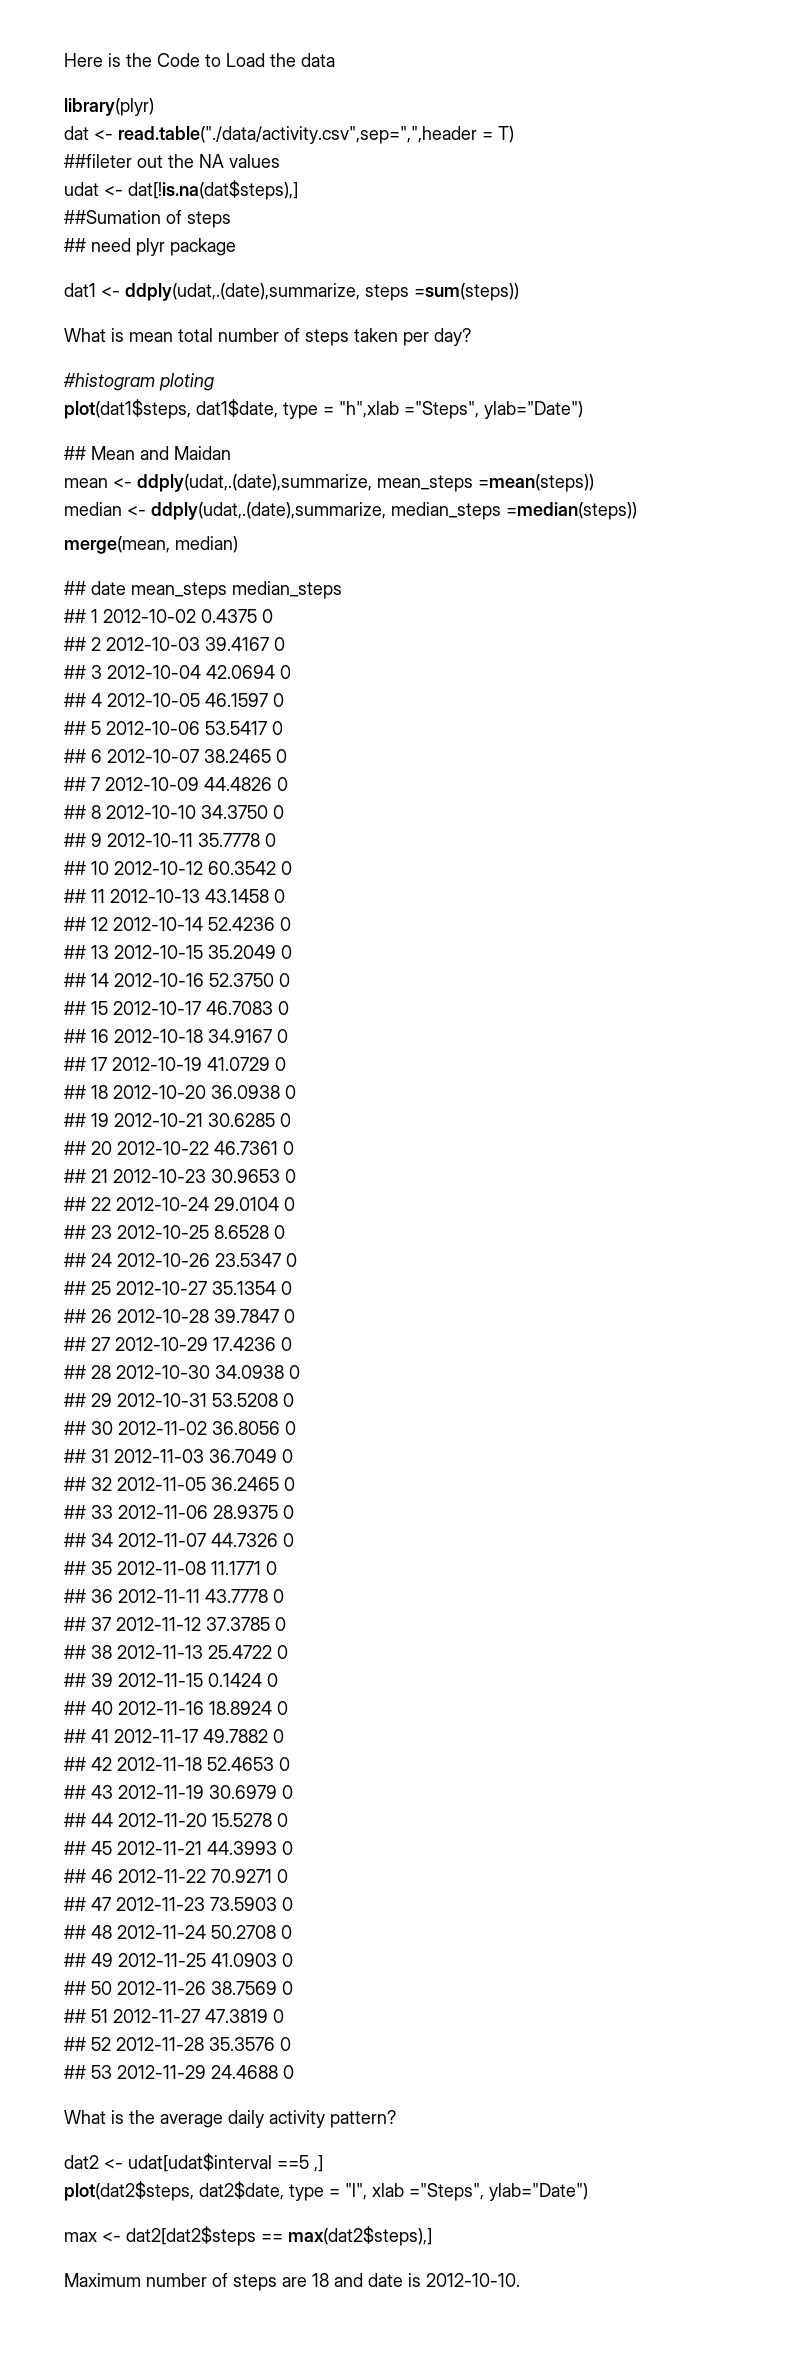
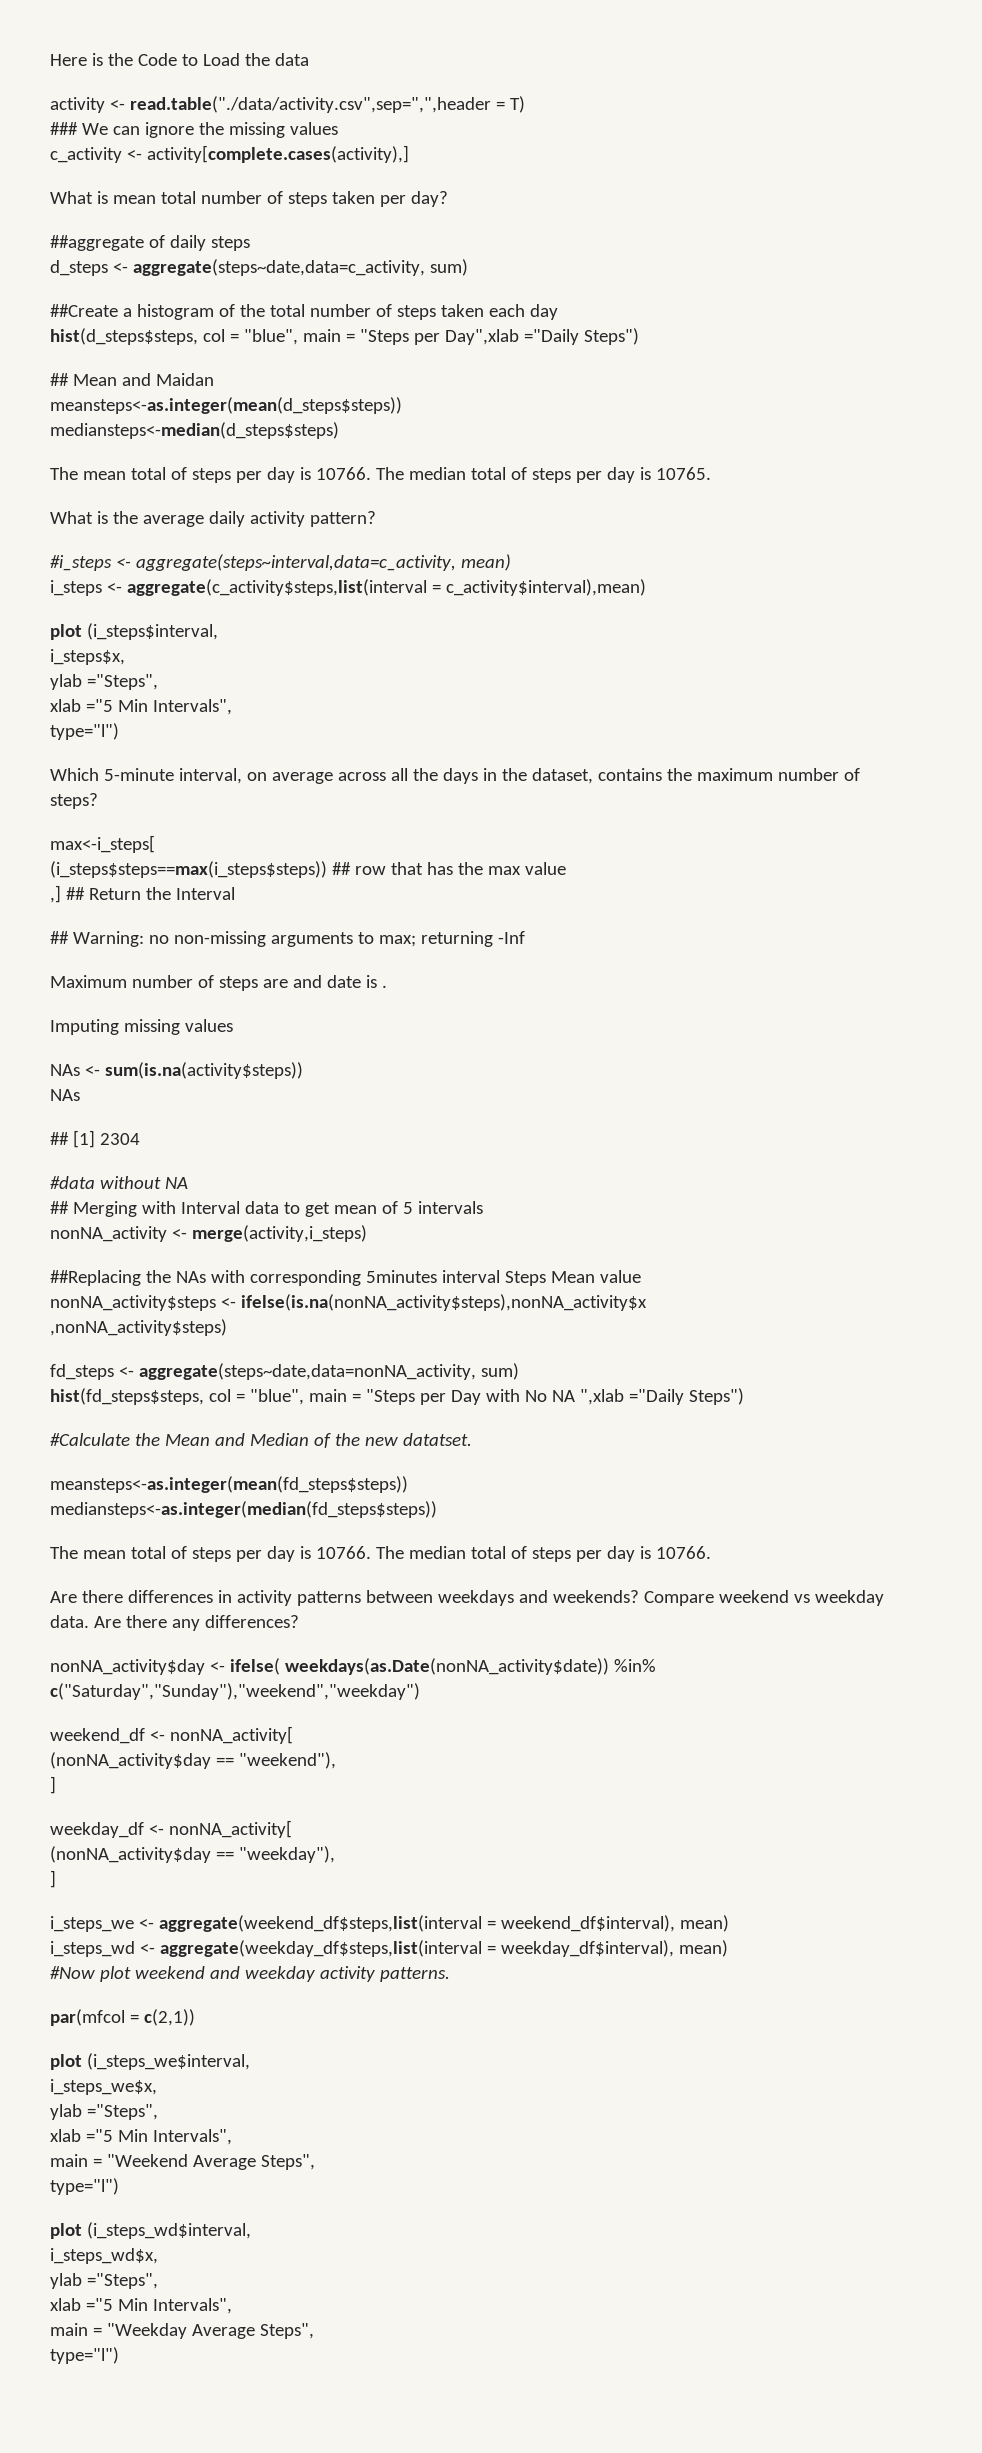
- library(plyr)
- dat <- read.table("./data/activity.csv",sep=",",header = T)
+ activity <- read.table("./data/activity.csv",sep=",",header = T)
- ##fileter out the NA values
- udat <- dat[!is.na(dat$steps),]
- ##Sumation of steps
- ## need plyr package
- dat1 <- ddply(udat,.(date),summarize, steps =sum(steps))
+ ### We can ignore the missing values
+ c_activity <- activity[complete.cases(activity),]
- #histogram ploting
- plot(dat1$steps, dat1$date, type = "h",xlab ="Steps", ylab="Date")
+ ##aggregate of daily steps
+ d_steps <- aggregate(steps~date,data=c_activity, sum)
+ ##Create a histogram of the total number of steps taken each day
+ hist(d_steps$steps, col = "blue", main = "Steps per Day",xlab ="Daily Steps")
  ## Mean and Maidan
- mean <- ddply(udat,.(date),summarize, mean_steps =mean(steps))
- median <- ddply(udat,.(date),summarize, median_steps =median(steps))
- merge(mean, median)
- ## date mean_steps median_steps
- ## 1 2012-10-02 0.4375 0
- ## 2 2012-10-03 39.4167 0
- ## 3 2012-10-04 42.0694 0
- ## 4 2012-10-05 46.1597 0
- ## 5 2012-10-06 53.5417 0
- ## 6 2012-10-07 38.2465 0
- ## 7 2012-10-09 44.4826 0
- ## 8 2012-10-10 34.3750 0
- ## 9 2012-10-11 35.7778 0
- ## 10 2012-10-12 60.3542 0
- ## 11 2012-10-13 43.1458 0
- ## 12 2012-10-14 52.4236 0
- ## 13 2012-10-15 35.2049 0
- ## 14 2012-10-16 52.3750 0
- ## 15 2012-10-17 46.7083 0
- ## 16 2012-10-18 34.9167 0
- ## 17 2012-10-19 41.0729 0
- ## 18 2012-10-20 36.0938 0
- ## 19 2012-10-21 30.6285 0
- ## 20 2012-10-22 46.7361 0
- ## 21 2012-10-23 30.9653 0
- ## 22 2012-10-24 29.0104 0
- ## 23 2012-10-25 8.6528 0
- ## 24 2012-10-26 23.5347 0
- ## 25 2012-10-27 35.1354 0
- ## 26 2012-10-28 39.7847 0
- ## 27 2012-10-29 17.4236 0
- ## 28 2012-10-30 34.0938 0
- ## 29 2012-10-31 53.5208 0
- ## 30 2012-11-02 36.8056 0
- ## 31 2012-11-03 36.7049 0
- ## 32 2012-11-05 36.2465 0
- ## 33 2012-11-06 28.9375 0
- ## 34 2012-11-07 44.7326 0
- ## 35 2012-11-08 11.1771 0
- ## 36 2012-11-11 43.7778 0
- ## 37 2012-11-12 37.3785 0
- ## 38 2012-11-13 25.4722 0
- ## 39 2012-11-15 0.1424 0
- ## 40 2012-11-16 18.8924 0
- ## 41 2012-11-17 49.7882 0
- ## 42 2012-11-18 52.4653 0
- ## 43 2012-11-19 30.6979 0
- ## 44 2012-11-20 15.5278 0
- ## 45 2012-11-21 44.3993 0
- ## 46 2012-11-22 70.9271 0
- ## 47 2012-11-23 73.5903 0
- ## 48 2012-11-24 50.2708 0
- ## 49 2012-11-25 41.0903 0
- ## 50 2012-11-26 38.7569 0
- ## 51 2012-11-27 47.3819 0
- ## 52 2012-11-28 35.3576 0
- ## 53 2012-11-29 24.4688 0
+ meansteps<-as.integer(mean(d_steps$steps))
+ mediansteps<-median(d_steps$steps)
+ The mean total of steps per day is 10766. The median total of steps per day is 10765.
- dat2 <- udat[udat$interval ==5 ,]
- plot(dat2$steps, dat2$date, type = "l", xlab ="Steps", ylab="Date")
- max <- dat2[dat2$steps == max(dat2$steps),]
+ #i_steps <- aggregate(steps~interval,data=c_activity, mean)
+ i_steps <- aggregate(c_activity$steps,list(interval = c_activity$interval),mean)
+ plot (i_steps$interval,
+ i_steps$x,
+ ylab ="Steps",
+ xlab ="5 Min Intervals",
+ type="l")
+ Which 5-minute interval, on average across all the days in the dataset, contains the maximum number of steps?
+ max<-i_steps[
+ (i_steps$steps==max(i_steps$steps)) ## row that has the max value
+ ,] ## Return the Interval
+ ## Warning: no non-missing arguments to max; returning -Inf
- Maximum number of steps are 18 and date is 2012-10-10.
+ Maximum number of steps are and date is .
+ Imputing missing values
+ NAs <- sum(is.na(activity$steps))
+ NAs
+ ## [1] 2304
+ #data without NA
+ ## Merging with Interval data to get mean of 5 intervals
+ nonNA_activity <- merge(activity,i_steps)
+ ##Replacing the NAs with corresponding 5minutes interval Steps Mean value
+ nonNA_activity$steps <- ifelse(is.na(nonNA_activity$steps),nonNA_activity$x
+ ,nonNA_activity$steps)
+ fd_steps <- aggregate(steps~date,data=nonNA_activity, sum)
+ hist(fd_steps$steps, col = "blue", main = "Steps per Day with No NA ",xlab ="Daily Steps")
+ #Calculate the Mean and Median of the new datatset.
+ meansteps<-as.integer(mean(fd_steps$steps))
+ mediansteps<-as.integer(median(fd_steps$steps))
+ The mean total of steps per day is 10766. The median total of steps per day is 10766.
+ Are there differences in activity patterns between weekdays and weekends? Compare weekend vs weekday data. Are there any differences?
+ nonNA_activity$day <- ifelse( weekdays(as.Date(nonNA_activity$date)) %in% c("Saturday","Sunday"),"weekend","weekday")
+ weekend_df <- nonNA_activity[
+ (nonNA_activity$day == "weekend"),
+ ]
+ weekday_df <- nonNA_activity[
+ (nonNA_activity$day == "weekday"),
+ ]
+ i_steps_we <- aggregate(weekend_df$steps,list(interval = weekend_df$interval), mean)
+ i_steps_wd <- aggregate(weekday_df$steps,list(interval = weekday_df$interval), mean)
+ #Now plot weekend and weekday activity patterns.
+ par(mfcol = c(2,1))
+ plot (i_steps_we$interval,
+ i_steps_we$x,
+ ylab ="Steps",
+ xlab ="5 Min Intervals",
+ main = "Weekend Average Steps",
+ type="l")
+ plot (i_steps_wd$interval,
+ i_steps_wd$x,
+ ylab ="Steps",
+ xlab ="5 Min Intervals",
+ main = "Weekday Average Steps",
+ type="l")

